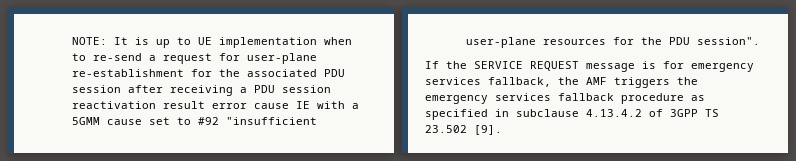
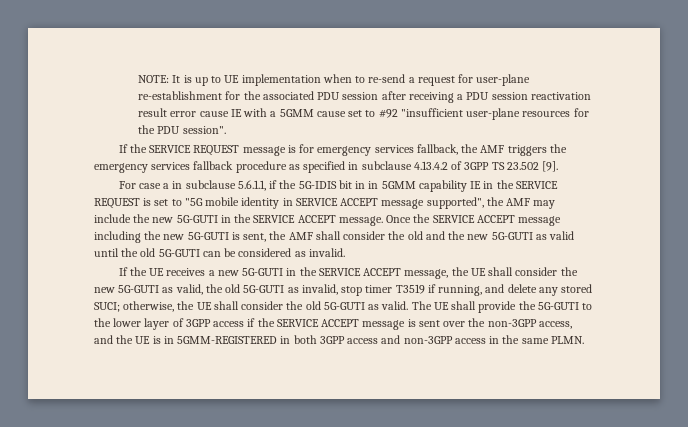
+ For case a in subclause 5.6.1.1, if the 5G-IDIS bit in in 5GMM capability IE in the SERVICE REQUEST is set to "5G mobile identity in SERVICE ACCEPT message supported", the AMF may include the new 5G-GUTI in the SERVICE ACCEPT message. Once the SERVICE ACCEPT message including the new 5G-GUTI is sent, the AMF shall consider the old and the new 5G-GUTI as valid until the old 5G-GUTI can be considered as invalid.
+ If the UE receives a new 5G-GUTI in the SERVICE ACCEPT message, the UE shall consider the new 5G-GUTI as valid, the old 5G-GUTI as invalid, stop timer T3519 if running, and delete any stored SUCI; otherwise, the UE shall consider the old 5G-GUTI as valid. The UE shall provide the 5G-GUTI to the lower layer of 3GPP access if the SERVICE ACCEPT message is sent over the non-3GPP access, and the UE is in 5GMM-REGISTERED in both 3GPP access and non-3GPP access in the same PLMN.

